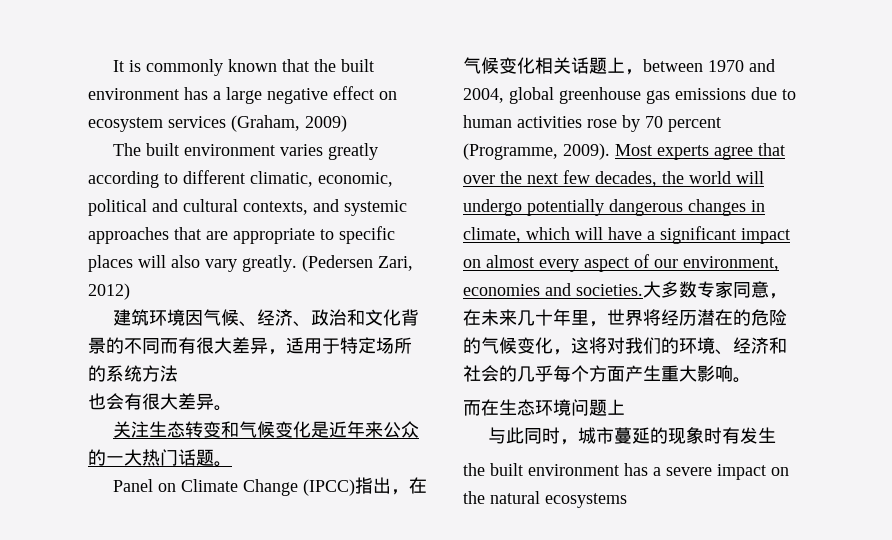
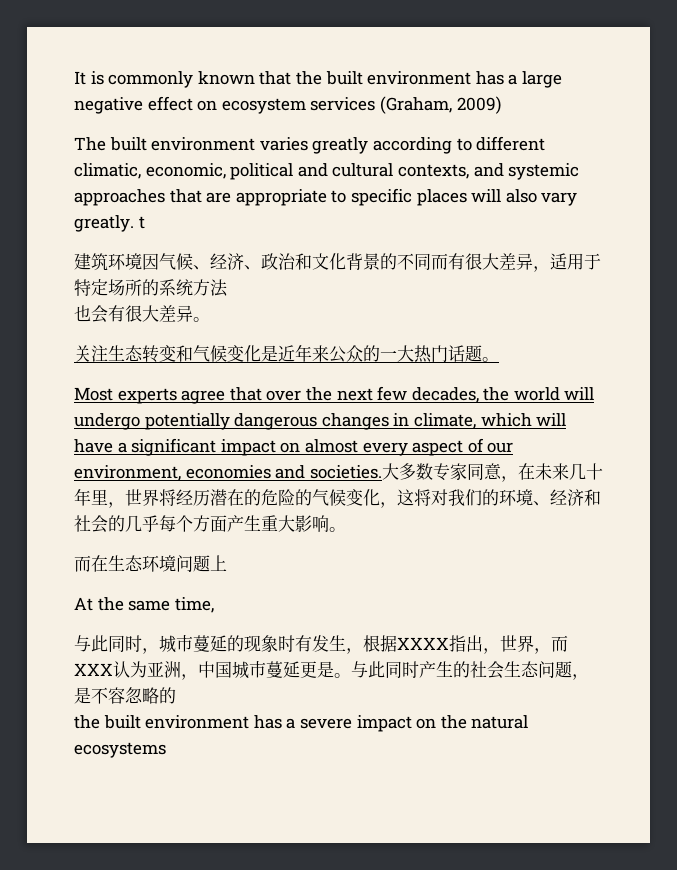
- The built environment varies greatly according to different climatic, economic, political and cultural contexts, and systemic approaches that are appropriate to specific places will also vary greatly. (Pedersen Zari, 2012)
+ The built environment varies greatly according to different climatic, economic, political and cultural contexts, and systemic approaches that are appropriate to specific places will also vary greatly. t
- Panel on Climate Change (IPCC)指出，在气候变化相关话题上，between 1970 and 2004, global greenhouse gas emissions due to human activities rose by 70 percent (Programme, 2009).
+ At the same time,
- 与此同时，城市蔓延的现象时有发生
+ 与此同时，城市蔓延的现象时有发生，根据XXXX指出，世界，而XXX认为亚洲，中国城市蔓延更是。与此同时产生的社会生态问题，是不容忽略的

